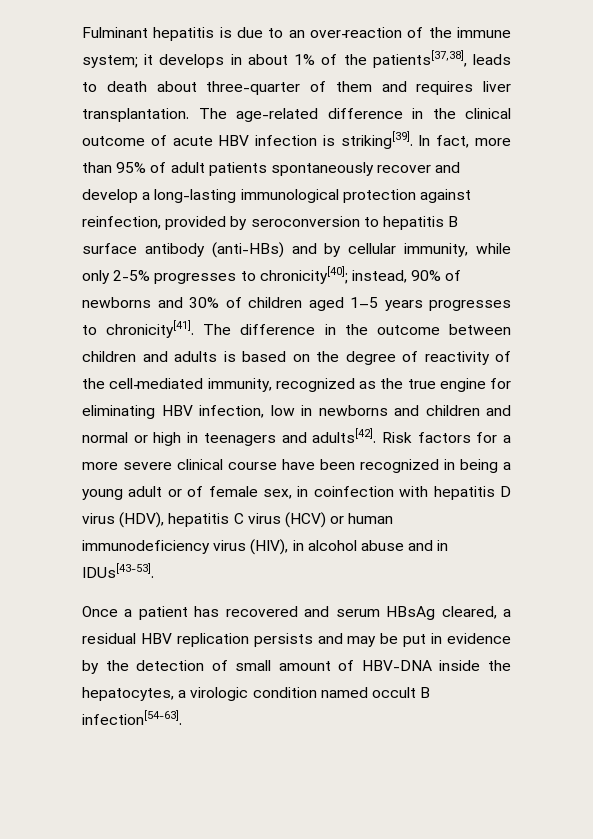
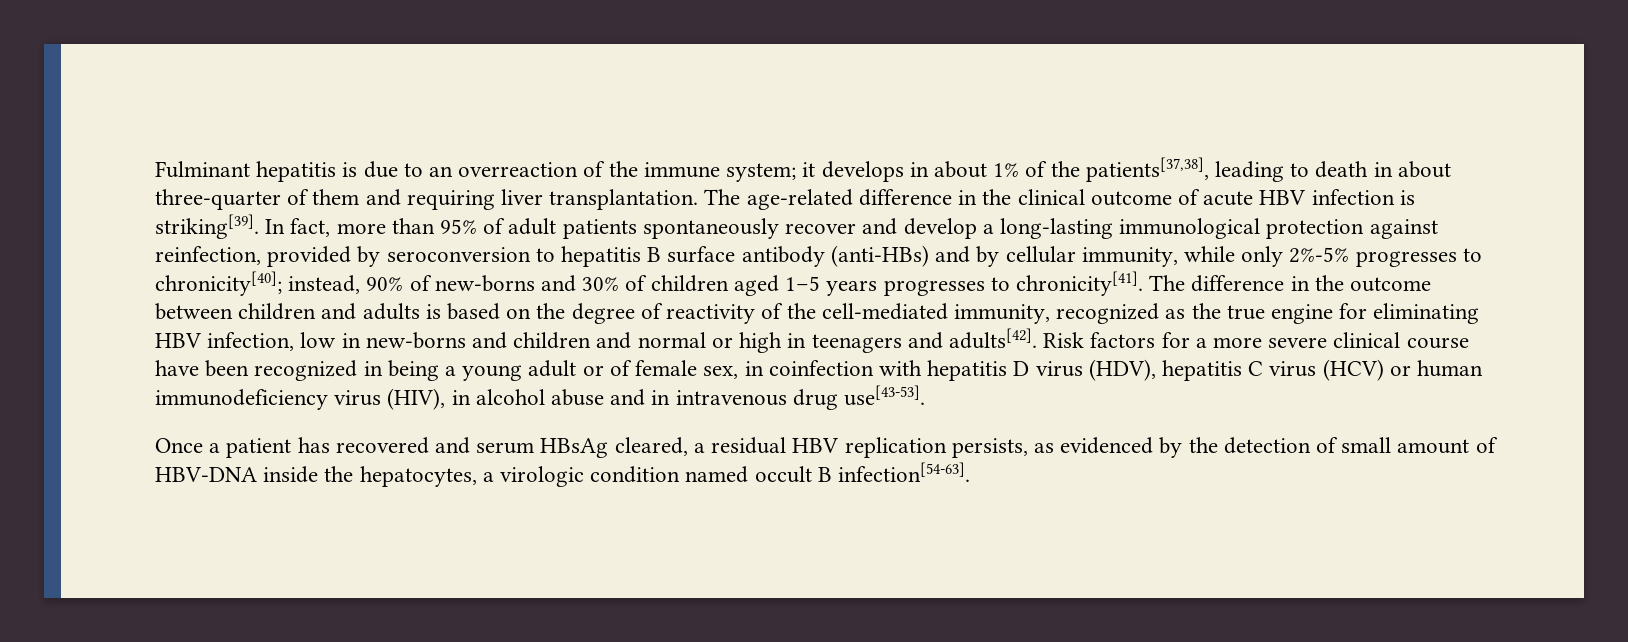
- Fulminant hepatitis is due to an over‐reaction of the immune system; it develops in about 1% of the patients[37,38], leads to death about three-quarter of them and requires liver transplantation.
+ Fulminant hepatitis is due to an overreaction of the immune system; it develops in about 1% of the patients[37,38], leading to death in about three-quarter of them and requiring liver transplantation.
- In fact, more than 95% of adult patients spontaneously recover and develop a long-lasting immunological protection against reinfection, provided by seroconversion to hepatitis B surface antibody (anti-HBs) and by cellular immunity, while only 2-5% progresses to chronicity[40]; instead, 90% of newborns and 30% of children aged 1–5 years progresses to chronicity[41].
+ In fact, more than 95% of adult patients spontaneously recover and develop a long-lasting immunological protection against reinfection, provided by seroconversion to hepatitis B surface antibody (anti-HBs) and by cellular immunity, while only 2%-5% progresses to chronicity[40]; instead, 90% of new-borns and 30% of children aged 1–5 years progresses to chronicity[41].
- The difference in the outcome between children and adults is based on the degree of reactivity of the cell‐mediated immunity, recognized as the true engine for eliminating HBV infection, low in newborns and children and normal or high in teenagers and adults[42].
+ The difference in the outcome between children and adults is based on the degree of reactivity of the cell‐mediated immunity, recognized as the true engine for eliminating HBV infection, low in new-borns and children and normal or high in teenagers and adults[42].
- Risk factors for a more severe clinical course have been recognized in being a young adult or of female sex, in coinfection with hepatitis D virus (HDV), hepatitis C virus (HCV) or human immunodeficiency virus (HIV), in alcohol abuse and in IDUs[43-53].
+ Risk factors for a more severe clinical course have been recognized in being a young adult or of female sex, in coinfection with hepatitis D virus (HDV), hepatitis C virus (HCV) or human immunodeficiency virus (HIV), in alcohol abuse and in intravenous drug use[43-53].
- Once a patient has recovered and serum HBsAg cleared, a residual HBV replication persists and may be put in evidence by the detection of small amount of HBV-DNA inside the hepatocytes, a virologic condition named occult B infection[54-63].
+ Once a patient has recovered and serum HBsAg cleared, a residual HBV replication persists, as evidenced by the detection of small amount of HBV-DNA inside the hepatocytes, a virologic condition named occult B infection[54-63].

